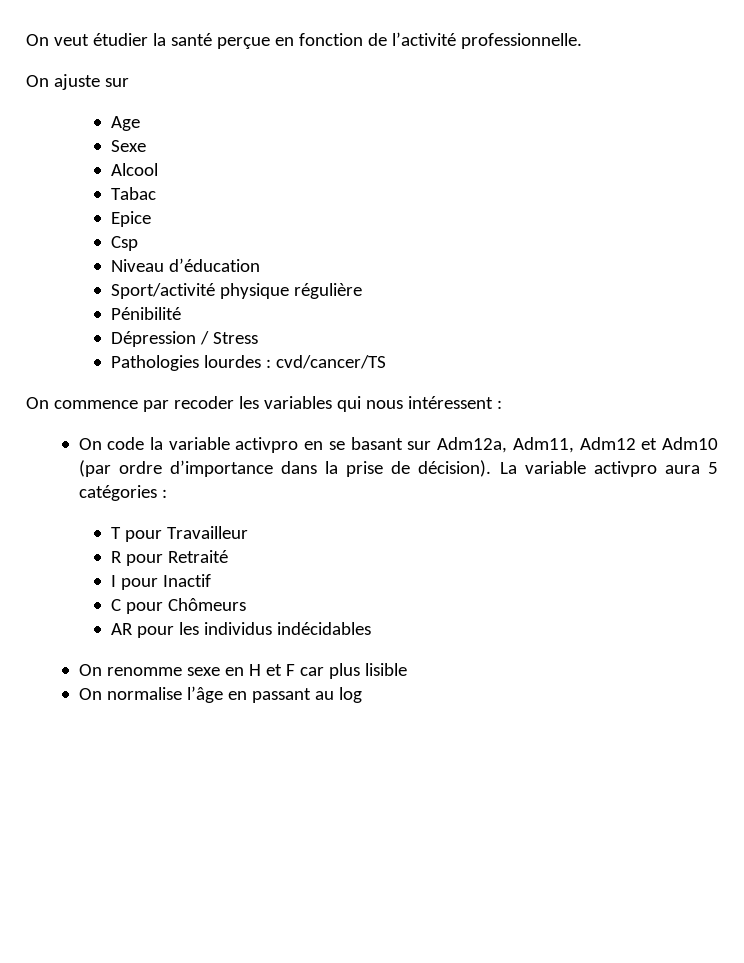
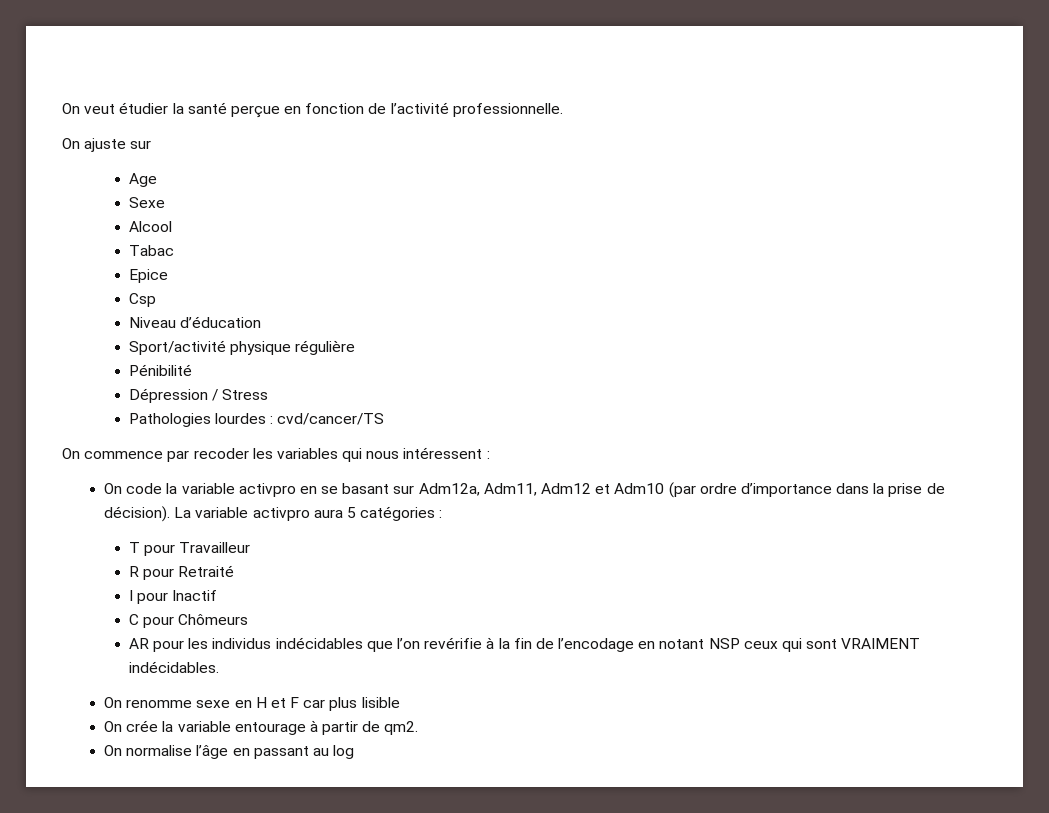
- AR pour les individus indécidables
+ AR pour les individus indécidables que l’on revérifie à la fin de l’encodage en notant NSP ceux qui sont VRAIMENT indécidables.
+ On crée la variable entourage à partir de qm2.

